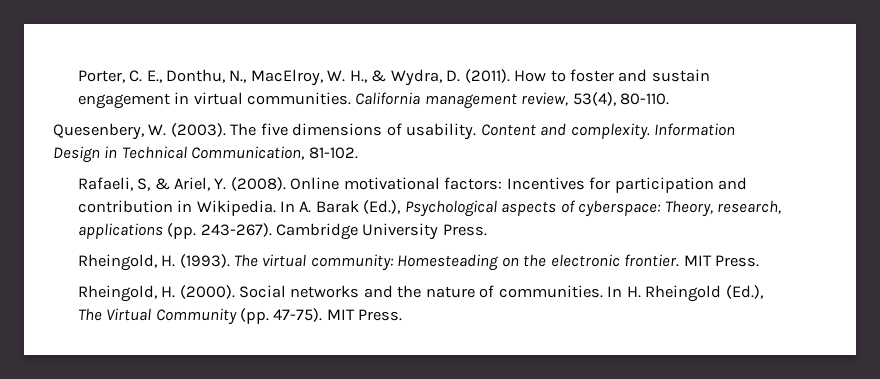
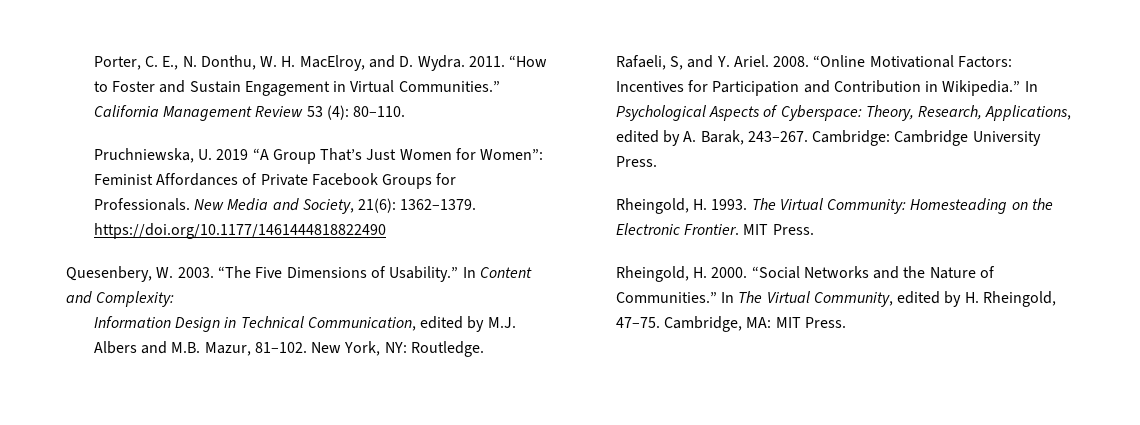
- Porter, C. E., Donthu, N., MacElroy, W. H., & Wydra, D. (2011). How to foster and sustain engagement in virtual communities. California management review, 53(4), 80-110.
- Quesenbery, W. (2003). The five dimensions of usability. Content and complexity. Information Design in Technical Communication, 81-102.
- Rafaeli, S, & Ariel, Y. (2008). Online motivational factors: Incentives for participation and contribution in Wikipedia. In A. Barak (Ed.), Psychological aspects of cyberspace: Theory, research, applications (pp. 243-267). Cambridge University Press.
+ Porter, C. E., N. Donthu, W. H. MacElroy, and D. Wydra. 2011. “How to Foster and Sustain Engagement in Virtual Communities.” California Management Review 53 (4): 80–110.
+ Pruchniewska, U. 2019 “A Group That’s Just Women for Women”: Feminist Affordances of Private Facebook Groups for Professionals. New Media and Society, 21(6): 1362–1379. https://doi.org/10.1177/1461444818822490
+ Quesenbery, W. 2003. “The Five Dimensions of Usability.” In Content and Complexity:
+ Information Design in Technical Communication, edited by M.J. Albers and M.B. Mazur, 81–102. New York, NY: Routledge.
+ Rafaeli, S, and Y. Ariel. 2008. “Online Motivational Factors: Incentives for Participation and Contribution in Wikipedia.” In Psychological Aspects of Cyberspace: Theory, Research, Applications, edited by A. Barak, 243–267. Cambridge: Cambridge University Press.
- Rheingold, H. (1993). The virtual community: Homesteading on the electronic frontier.
+ Rheingold, H. 1993. The Virtual Community: Homesteading on the Electronic Frontier.
- Rheingold, H. (2000). Social networks and the nature of communities. In H. Rheingold (Ed.), The Virtual Community (pp. 47-75). MIT Press.
+ Rheingold, H. 2000. “Social Networks and the Nature of Communities.” In The Virtual Community, edited by H. Rheingold, 47–75. Cambridge, MA: MIT Press.

